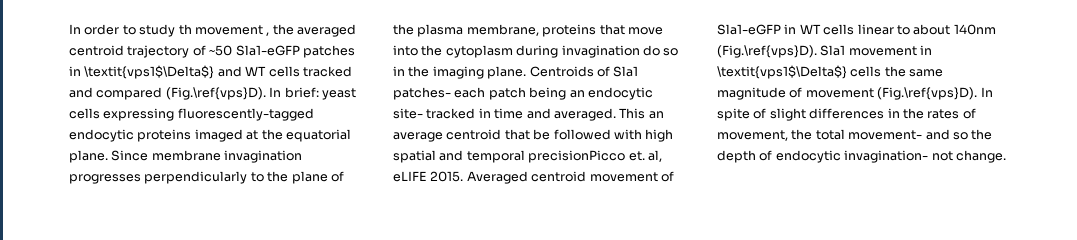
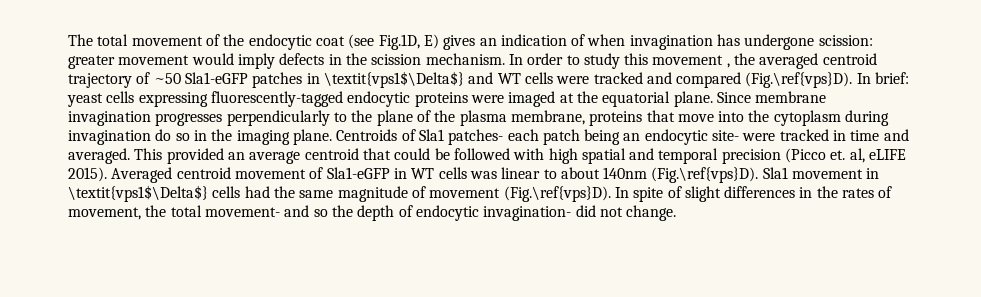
+ The total movement of the endocytic coat (see Fig.1D, E) gives an indication of when invagination has undergone scission: greater movement would imply defects in the scission mechanism.
- In order to study th movement , the averaged centroid trajectory of ~50 Sla1-eGFP patches in \textit{vps1$\Delta$} and WT cells tracked and compared (Fig.\ref{vps}D). In brief: yeast cells expressing fluorescently-tagged endocytic proteins imaged at the equatorial plane.
+ In order to study this movement , the averaged centroid trajectory of ~50 Sla1-eGFP patches in \textit{vps1$\Delta$} and WT cells were tracked and compared (Fig.\ref{vps}D). In brief: yeast cells expressing fluorescently-tagged endocytic proteins were imaged at the equatorial plane.
- Centroids of Sla1 patches- each patch being an endocytic site- tracked in time and averaged.
+ Centroids of Sla1 patches- each patch being an endocytic site- were tracked in time and averaged.
- This an average centroid that be followed with high spatial and temporal precisionPicco et. al, eLIFE 2015.
+ This provided an average centroid that could be followed with high spatial and temporal precision (Picco et. al, eLIFE 2015).
- Averaged centroid movement of Sla1-eGFP in WT cells linear to about 140nm (Fig.\ref{vps}D). Sla1 movement in \textit{vps1$\Delta$} cells the same magnitude of movement (Fig.\ref{vps}D). In spite of slight differences in the rates of movement, the total movement- and so the depth of endocytic invagination- not change.
+ Averaged centroid movement of Sla1-eGFP in WT cells was linear to about 140nm (Fig.\ref{vps}D). Sla1 movement in \textit{vps1$\Delta$} cells had the same magnitude of movement (Fig.\ref{vps}D). In spite of slight differences in the rates of movement, the total movement- and so the depth of endocytic invagination- did not change.

